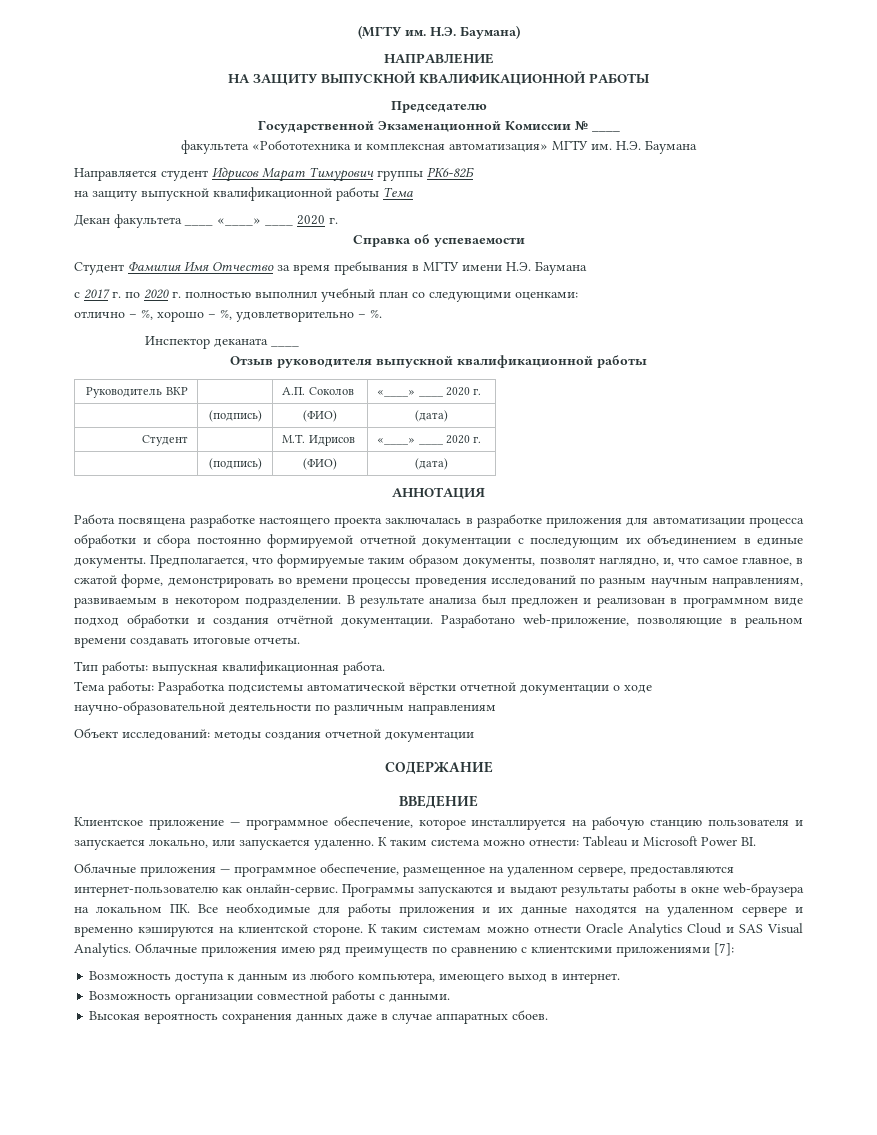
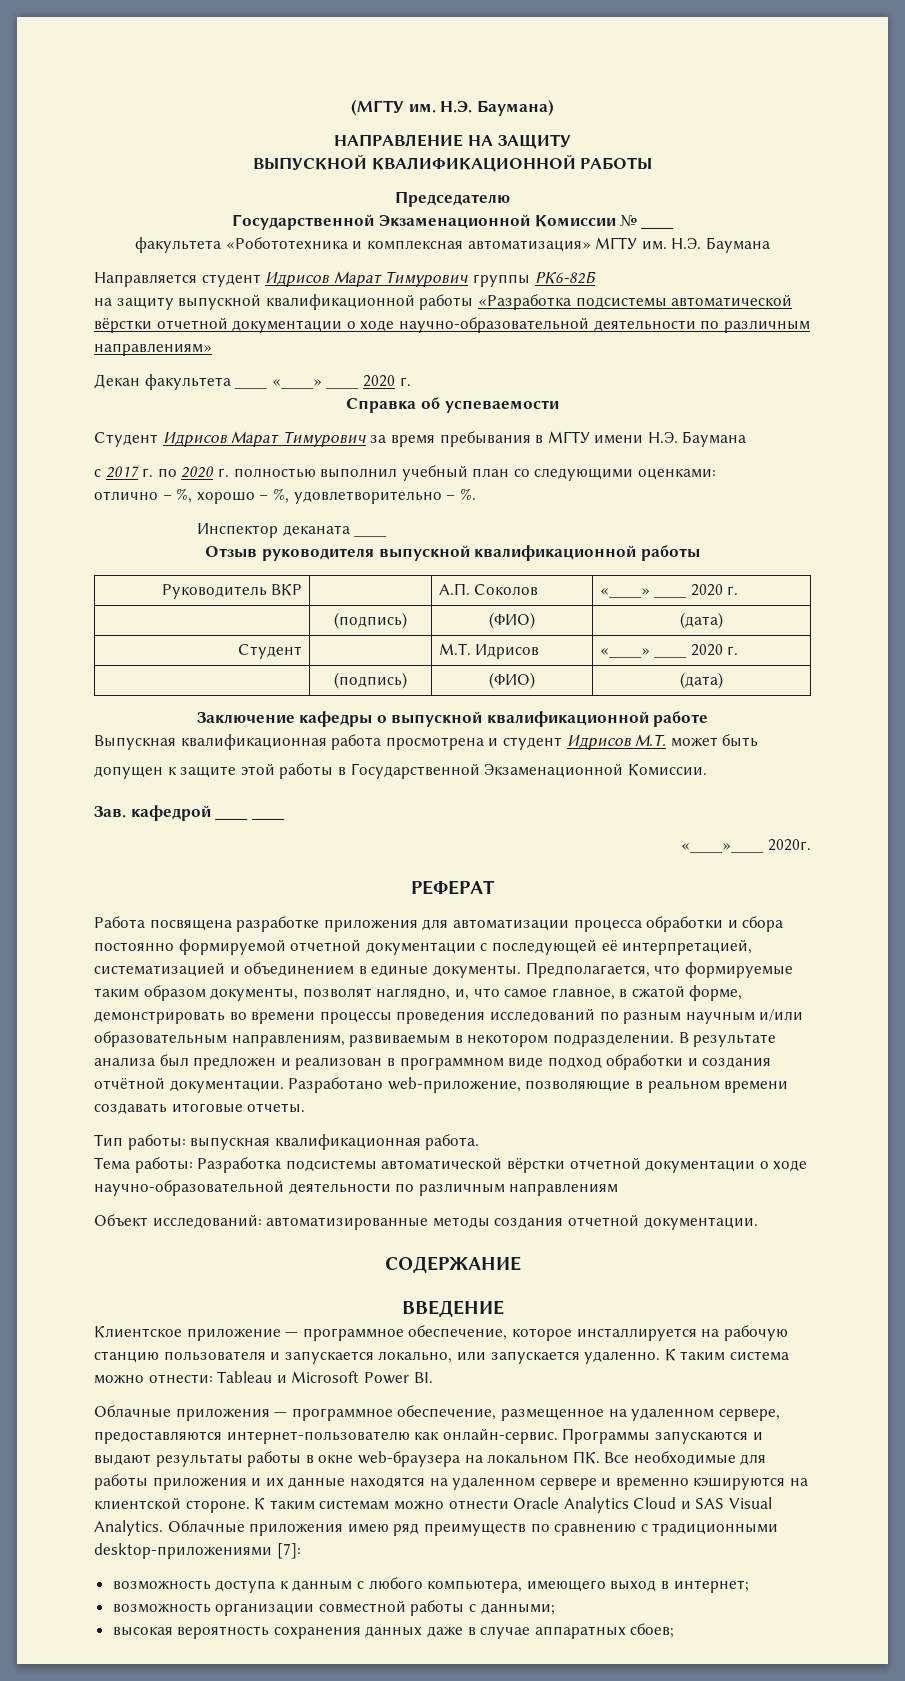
- НАПРАВЛЕНИЕ
- НА ЗАЩИТУ ВЫПУСКНОЙ КВАЛИФИКАЦИОННОЙ РАБОТЫ
+ НАПРАВЛЕНИЕ НА ЗАЩИТУ
+ ВЫПУСКНОЙ КВАЛИФИКАЦИОННОЙ РАБОТЫ
- на защиту выпускной квалификационной работы Тема
+ на защиту выпускной квалификационной работы «Разработка подсистемы автоматической вёрстки отчетной документации о ходе научно-образовательной деятельности по различным направлениям»
- Студент Фамилия Имя Отчество за время пребывания в МГТУ имени Н.Э. Баумана
+ Студент Идрисов Марат Тимурович за время пребывания в МГТУ имени Н.Э. Баумана
- АННОТАЦИЯ
- Работа посвящена разработке настоящего проекта заключалась в разработке приложения для автоматизации процесса обработки и сбора постоянно формируемой отчетной документации с последующим их объединением в единые документы.
+ Заключение кафедры о выпускной квалификационной работе
+ Выпускная квалификационная работа просмотрена и студент Идрисов М.Т. может быть
+ допущен к защите этой работы в Государственной Экзаменационной Комиссии.
+ Зав. кафедрой ____ ____
+ «____»____ 2020г.
+ РЕФЕРАТ
+ Работа посвящена разработке приложения для автоматизации процесса обработки и сбора постоянно формируемой отчетной документации с последующей её интерпретацией, систематизацией и объединением в единые документы.
- Предполагается, что формируемые таким образом документы, позволят наглядно, и, что самое главное, в сжатой форме, демонстрировать во времени процессы проведения исследований по разным научным направлениям, развиваемым в некотором подразделении.
+ Предполагается, что формируемые таким образом документы, позволят наглядно, и, что самое главное, в сжатой форме, демонстрировать во времени процессы проведения исследований по разным научным и/или образовательным направлениям, развиваемым в некотором подразделении.
- Объект исследований: методы создания отчетной документации
+ Объект исследований: автоматизированные методы создания отчетной документации.
- Облачные приложения имею ряд преимуществ по сравнению с клиентскими приложениями [7]:
+ Облачные приложения имею ряд преимуществ по сравнению с традиционными desktop-приложениями [7]:
- Возможность доступа к данным из любого компьютера, имеющего выход в интернет.
- Возможность организации совместной работы с данными.
- Высокая вероятность сохранения данных даже в случае аппаратных сбоев.
+ возможность доступа к данным c любого компьютера, имеющего выход в интернет;
+ возможность организации совместной работы с данными;
+ высокая вероятность сохранения данных даже в случае аппаратных сбоев;

